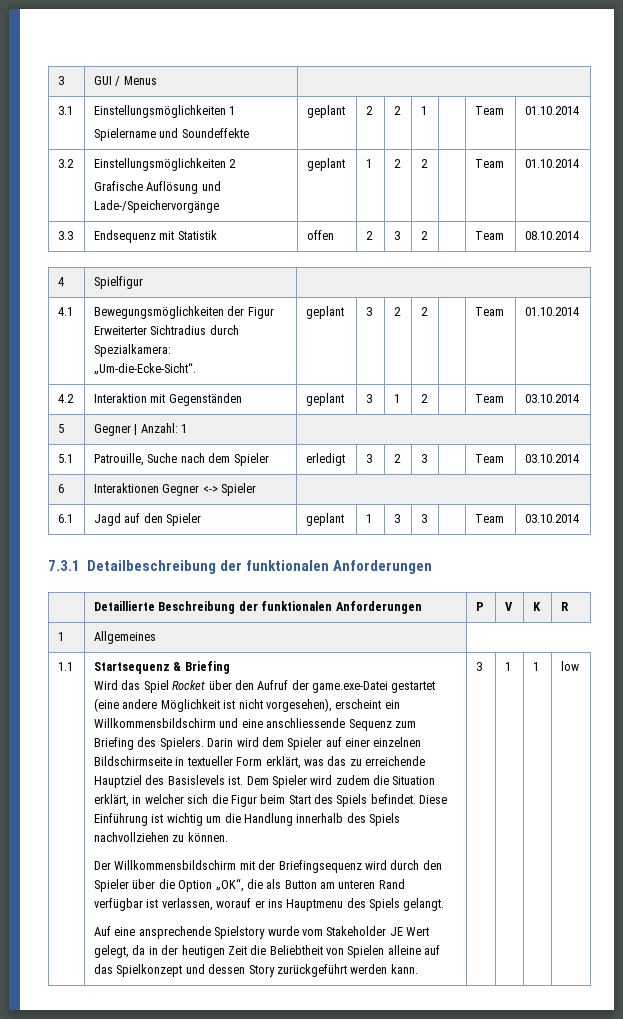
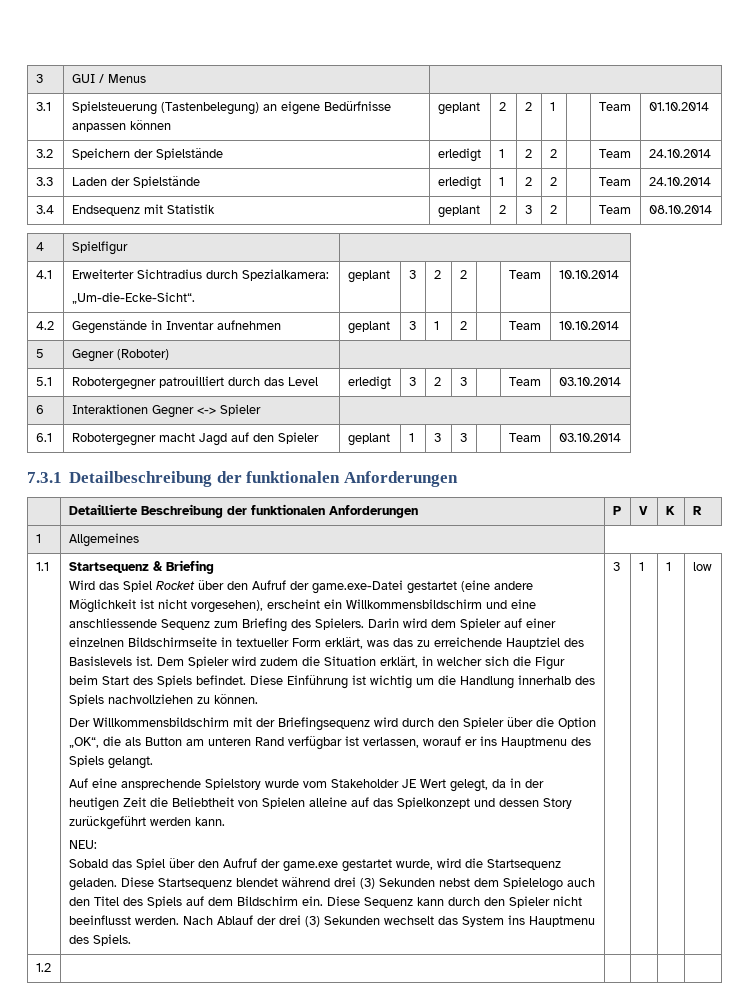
- 3.1 | Einstellungsmöglichkeiten 1
- Spielername und Soundeffekte | geplant | 2 | 2 | 1 | | Team | 01.10.2014
+ 3.1 | Spielsteuerung (Tastenbelegung) an eigene Bedürfnisse anpassen können | geplant | 2 | 2 | 1 | | Team | 01.10.2014
- 3.2 | Einstellungsmöglichkeiten 2
- Grafische Auflösung und Lade-/Speichervorgänge | geplant | 1 | 2 | 2 | | Team | 01.10.2014
+ 3.2 | Speichern der Spielstände | erledigt | 1 | 2 | 2 | | Team | 24.10.2014
- 3.3 | Endsequenz mit Statistik | offen | 2 | 3 | 2 | | Team | 08.10.2014
+ 3.3 | Laden der Spielstände | erledigt | 1 | 2 | 2 | | Team | 24.10.2014
+ 3.4 | Endsequenz mit Statistik | geplant | 2 | 3 | 2 | | Team | 08.10.2014
- 4.1 | Bewegungsmöglichkeiten der Figur Erweiterter Sichtradius durch Spezialkamera:
- „Um-die-Ecke-Sicht“. | geplant | 3 | 2 | 2 | | Team | 01.10.2014
+ 4.1 | Erweiterter Sichtradius durch Spezialkamera:
+ „Um-die-Ecke-Sicht“. | geplant | 3 | 2 | 2 | | Team | 10.10.2014
- 4.2 | Interaktion mit Gegenständen | geplant | 3 | 1 | 2 | | Team | 03.10.2014
+ 4.2 | Gegenstände in Inventar aufnehmen | geplant | 3 | 1 | 2 | | Team | 10.10.2014
- 5 | Gegner | Anzahl: 1 |
- 5.1 | Patrouille, Suche nach dem Spieler | erledigt | 3 | 2 | 3 | | Team | 03.10.2014
+ 5 | Gegner (Roboter) |
+ 5.1 | Robotergegner patrouilliert durch das Level | erledigt | 3 | 2 | 3 | | Team | 03.10.2014
- 6.1 | Jagd auf den Spieler | geplant | 1 | 3 | 3 | | Team | 03.10.2014
+ 6.1 | Robotergegner macht Jagd auf den Spieler | geplant | 1 | 3 | 3 | | Team | 03.10.2014
+ NEU:
+ Sobald das Spiel über den Aufruf der game.exe gestartet wurde, wird die Startsequenz geladen. Diese Startsequenz blendet während drei (3) Sekunden nebst dem Spielelogo auch den Titel des Spiels auf dem Bildschirm ein. Diese Sequenz kann durch den Spieler nicht beeinflusst werden. Nach Ablauf der drei (3) Sekunden wechselt das System ins Hauptmenu des Spiels.
+ 1.2 | | | | |

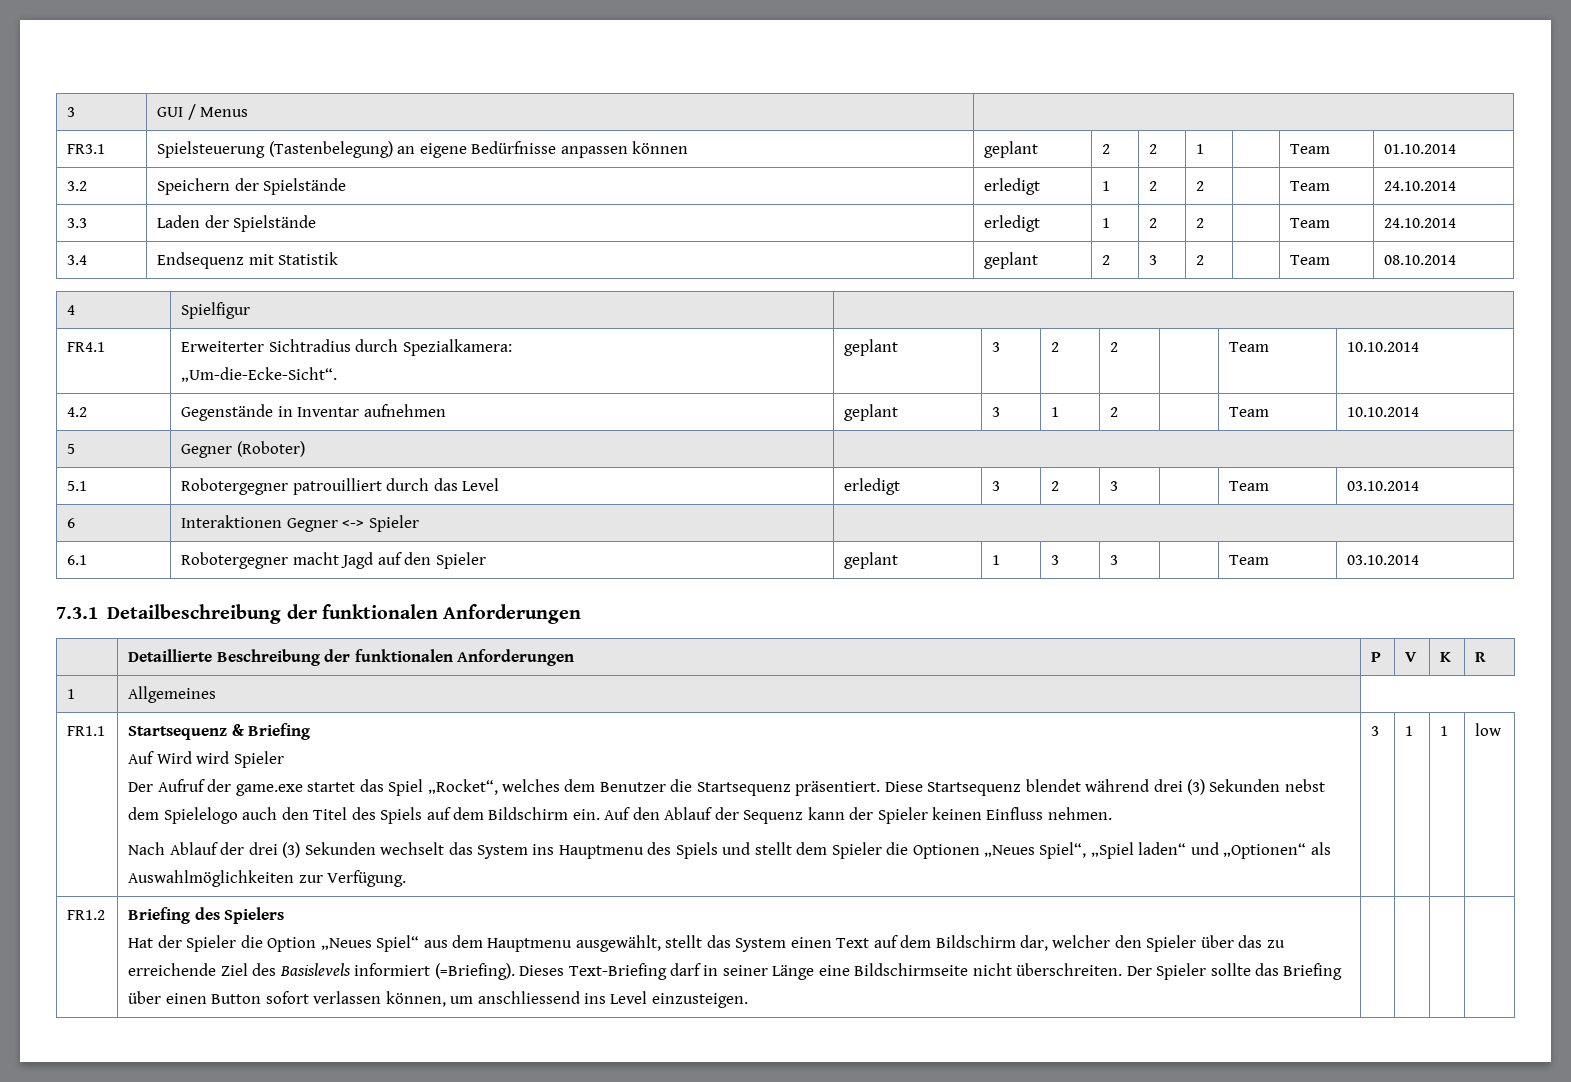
- 3.1 | Spielsteuerung (Tastenbelegung) an eigene Bedürfnisse anpassen können | geplant | 2 | 2 | 1 | | Team | 01.10.2014
+ FR3.1 | Spielsteuerung (Tastenbelegung) an eigene Bedürfnisse anpassen können | geplant | 2 | 2 | 1 | | Team | 01.10.2014
- 4.1 | Erweiterter Sichtradius durch Spezialkamera:
+ FR4.1 | Erweiterter Sichtradius durch Spezialkamera:
- 1.1
+ FR1.1
- Wird das Spiel Rocket über den Aufruf der game.exe-Datei gestartet (eine andere Möglichkeit ist nicht vorgesehen), erscheint ein Willkommensbildschirm und eine anschliessende Sequenz zum Briefing des Spielers. Darin wird dem Spieler auf einer einzelnen Bildschirmseite in textueller Form erklärt, was das zu erreichende Hauptziel des Basislevels ist. Dem Spieler wird zudem die Situation erklärt, in welcher sich die Figur beim Start des Spiels befindet. Diese Einführung ist wichtig um die Handlung innerhalb des Spiels nachvollziehen zu können.
- Der Willkommensbildschirm mit der Briefingsequenz wird durch den Spieler über die Option „OK“, die als Button am unteren Rand verfügbar ist verlassen, worauf er ins Hauptmenu des Spiels gelangt.
- Auf eine ansprechende Spielstory wurde vom Stakeholder JE Wert gelegt, da in der heutigen Zeit die Beliebtheit von Spielen alleine auf das Spielkonzept und dessen Story zurückgeführt werden kann.
- NEU:
- Sobald das Spiel über den Aufruf der game.exe gestartet wurde, wird die Startsequenz geladen.
+ Auf Wird wird Spieler
+ Der Aufruf der game.exe startet das Spiel „Rocket“, welches dem Benutzer die Startsequenz präsentiert.
- Diese Sequenz kann durch den Spieler nicht beeinflusst werden. Nach Ablauf der drei (3) Sekunden wechselt das System ins Hauptmenu des Spiels. | 3 | 1 | 1 | low
- 1.2 | | | | |
+ Auf den Ablauf der Sequenz kann der Spieler keinen Einfluss nehmen.
+ Nach Ablauf der drei (3) Sekunden wechselt das System ins Hauptmenu des Spiels und stellt dem Spieler die Optionen „Neues Spiel“, „Spiel laden“ und „Optionen“ als Auswahlmöglichkeiten zur Verfügung. | 3 | 1 | 1 | low
+ FR1.2 | Briefing des Spielers
+ Hat der Spieler die Option „Neues Spiel“ aus dem Hauptmenu ausgewählt, stellt das System einen Text auf dem Bildschirm dar, welcher den Spieler über das zu erreichende Ziel des Basislevels informiert (=Briefing). Dieses Text-Briefing darf in seiner Länge eine Bildschirmseite nicht überschreiten. Der Spieler sollte das Briefing über einen Button sofort verlassen können, um anschliessend ins Level einzusteigen.

